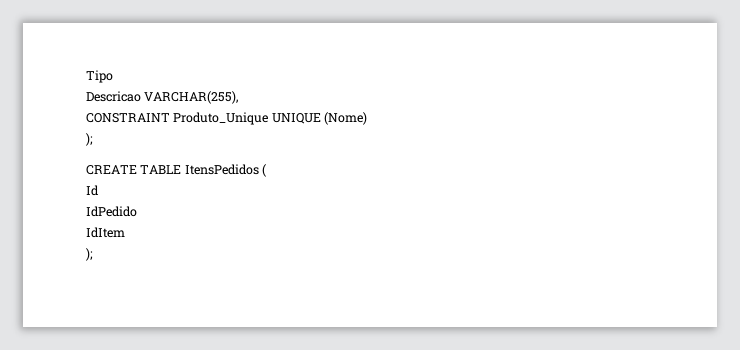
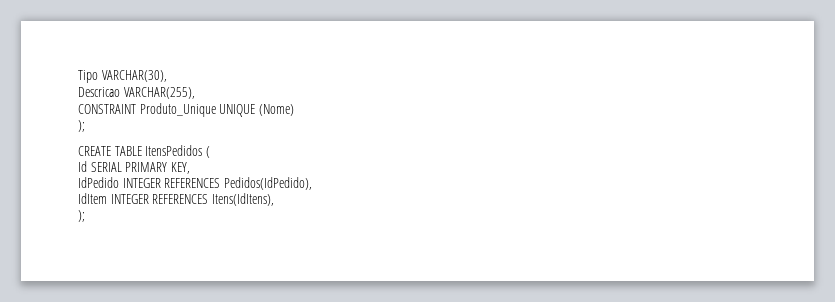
- Tipo
+ Tipo VARCHAR(30),
- Id
- IdPedido
- IdItem
+ Id SERIAL PRIMARY KEY,
+ IdPedido INTEGER REFERENCES Pedidos(IdPedido),
+ IdItem INTEGER REFERENCES Itens(IdItens),

